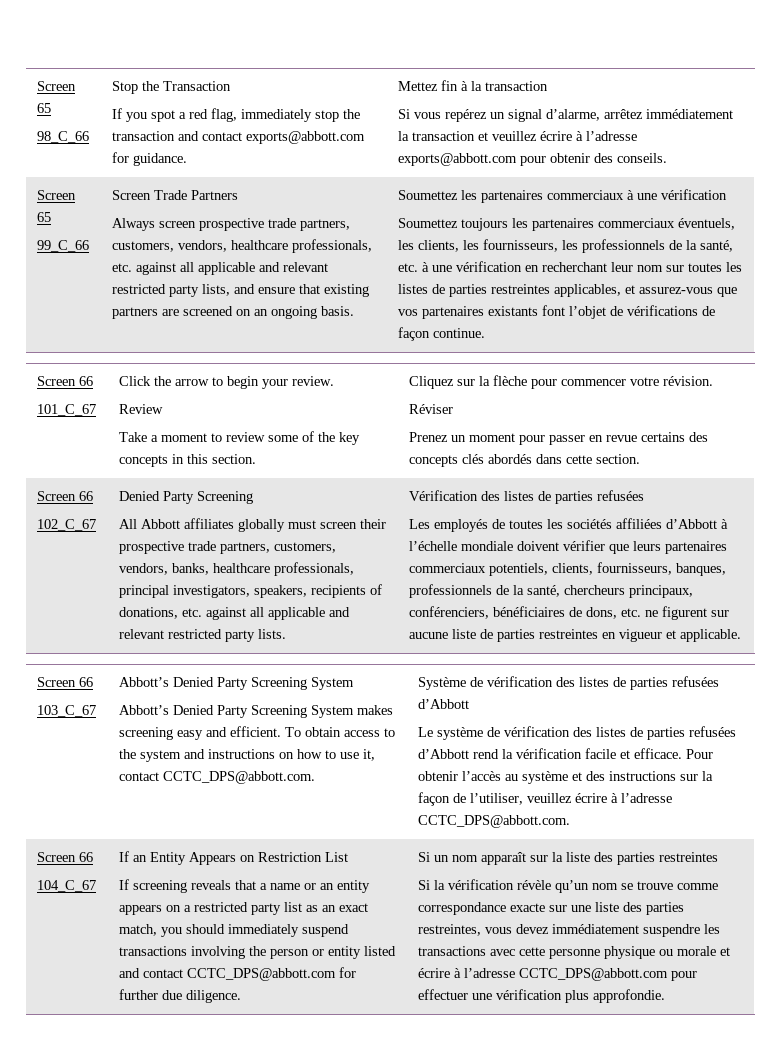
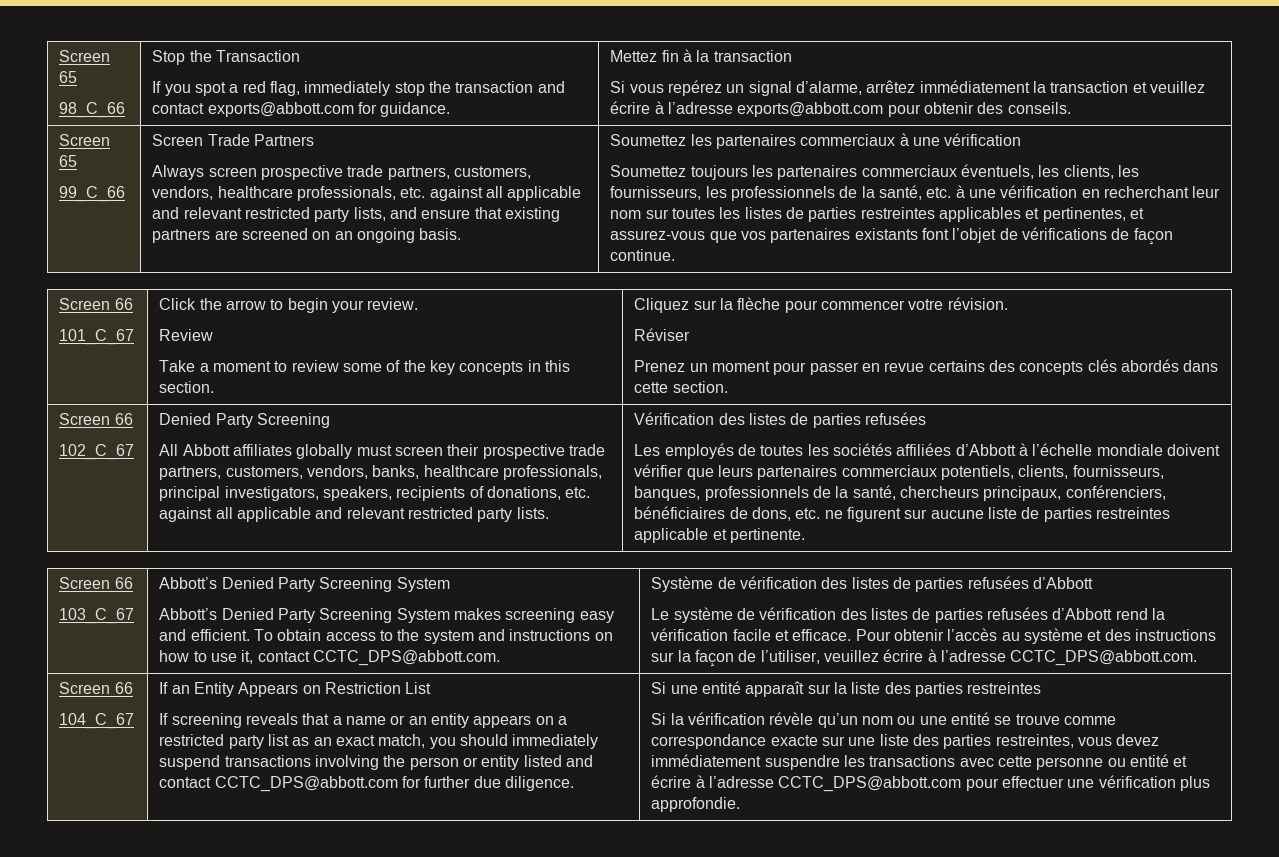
- Soumettez toujours les partenaires commerciaux éventuels, les clients, les fournisseurs, les professionnels de la santé, etc. à une vérification en recherchant leur nom sur toutes les listes de parties restreintes applicables, et assurez-vous que vos partenaires existants font l’objet de vérifications de façon continue.
+ Soumettez toujours les partenaires commerciaux éventuels, les clients, les fournisseurs, les professionnels de la santé, etc. à une vérification en recherchant leur nom sur toutes les listes de parties restreintes applicables et pertinentes, et assurez-vous que vos partenaires existants font l’objet de vérifications de façon continue.
- Les employés de toutes les sociétés affiliées d’Abbott à l’échelle mondiale doivent vérifier que leurs partenaires commerciaux potentiels, clients, fournisseurs, banques, professionnels de la santé, chercheurs principaux, conférenciers, bénéficiaires de dons, etc. ne figurent sur aucune liste de parties restreintes en vigueur et applicable.
+ Les employés de toutes les sociétés affiliées d’Abbott à l’échelle mondiale doivent vérifier que leurs partenaires commerciaux potentiels, clients, fournisseurs, banques, professionnels de la santé, chercheurs principaux, conférenciers, bénéficiaires de dons, etc. ne figurent sur aucune liste de parties restreintes applicable et pertinente.
- Si un nom apparaît sur la liste des parties restreintes
+ Si une entité apparaît sur la liste des parties restreintes
- Si la vérification révèle qu’un nom se trouve comme correspondance exacte sur une liste des parties restreintes, vous devez immédiatement suspendre les transactions avec cette personne physique ou morale et écrire à l’adresse CCTC_DPS@abbott.com pour effectuer une vérification plus approfondie.
+ Si la vérification révèle qu’un nom ou une entité se trouve comme correspondance exacte sur une liste des parties restreintes, vous devez immédiatement suspendre les transactions avec cette personne ou entité et écrire à l’adresse CCTC_DPS@abbott.com pour effectuer une vérification plus approfondie.

